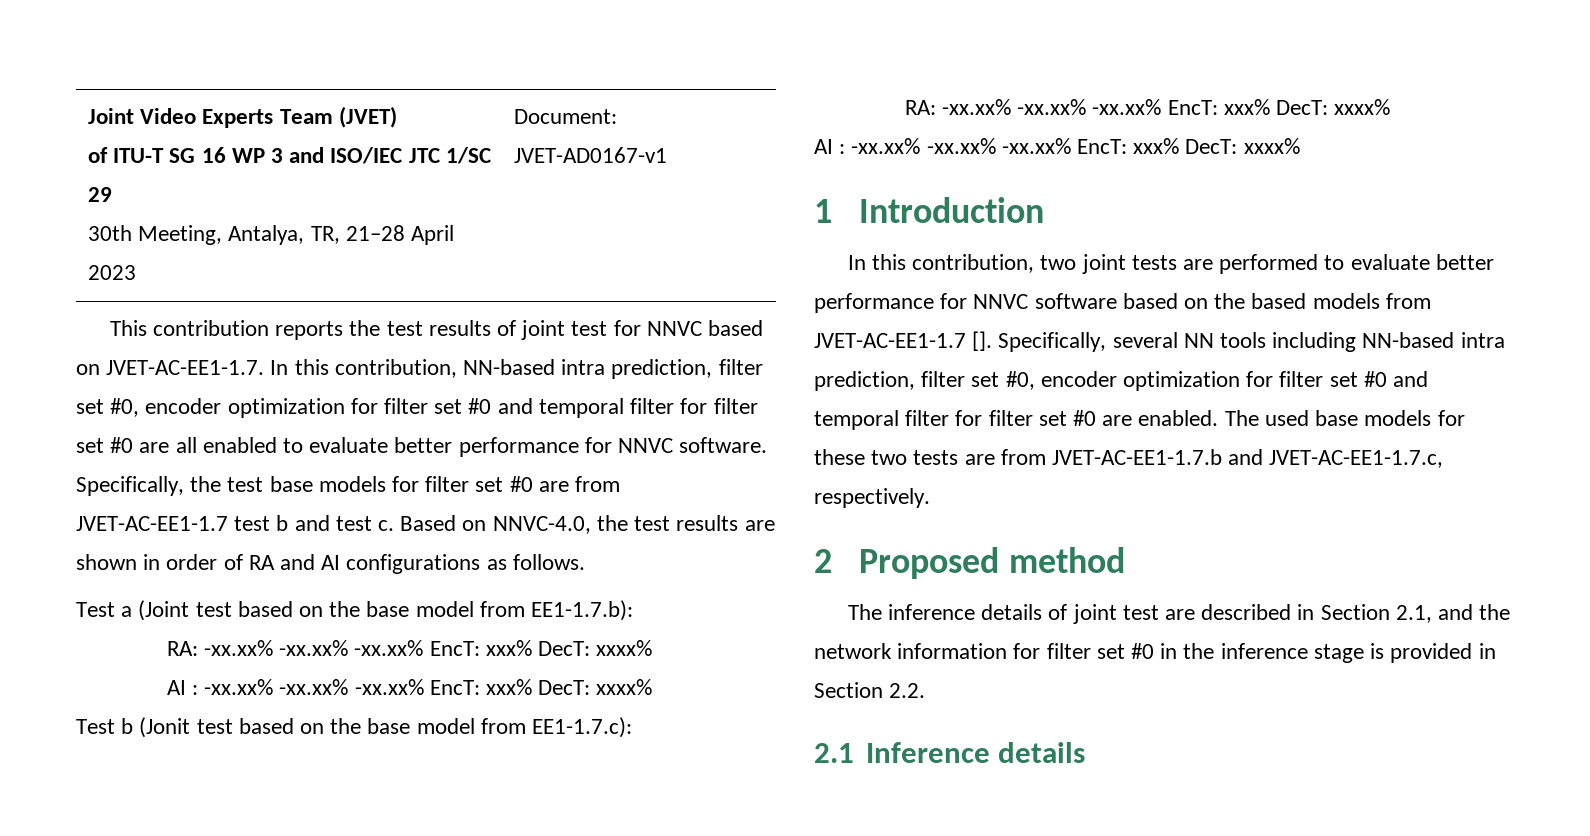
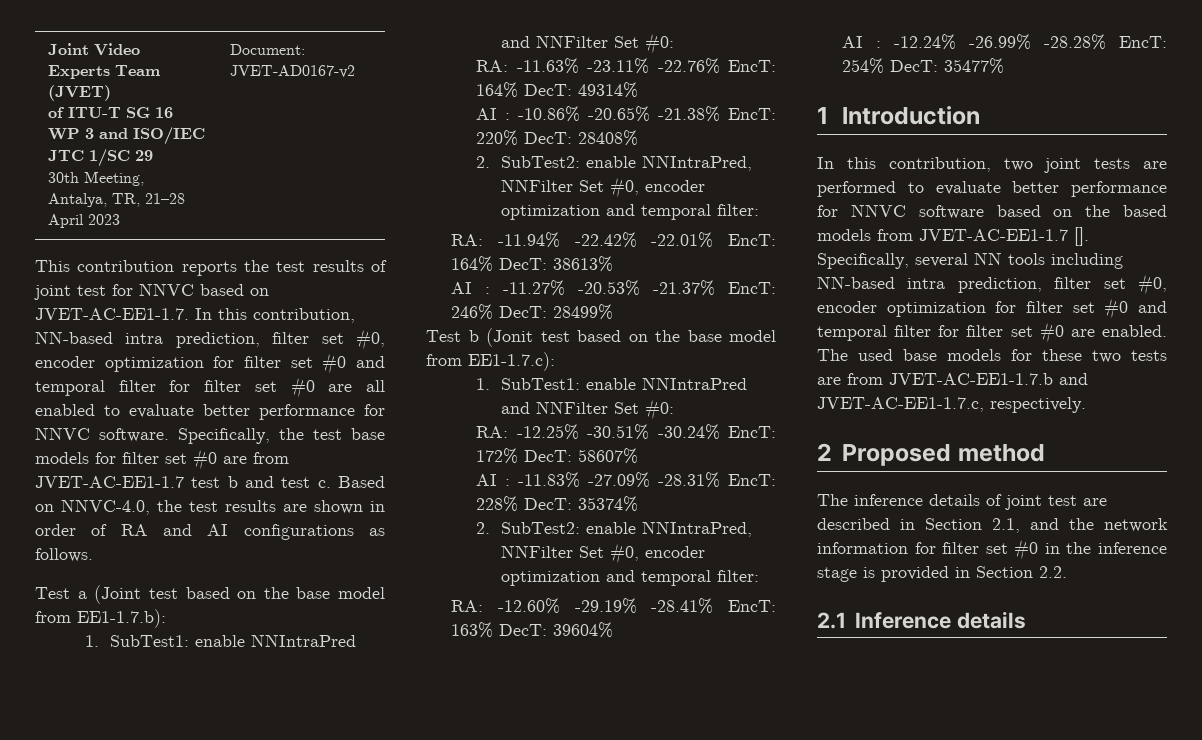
  Joint Video Experts Team (JVET)
  of ITU-T SG 16 WP 3 and ISO/IEC JTC 1/SC 29
- 30th Meeting, Antalya, TR, 21–28 April 2023 | Document: JVET-AD0167-v1
+ 30th Meeting, Antalya, TR, 21–28 April 2023 | Document: JVET-AD0167-v2
  Test a (Joint test based on the base model from EE1-1.7.b):
- RA: -xx.xx% -xx.xx% -xx.xx% EncT: xxx% DecT: xxxx%
- AI : -xx.xx% -xx.xx% -xx.xx% EncT: xxx% DecT: xxxx%
+ 1. SubTest1: enable NNIntraPred and NNFilter Set #0:
+ RA: -11.63% -23.11% -22.76% EncT: 164% DecT: 49314%
+ AI : -10.86% -20.65% -21.38% EncT: 220% DecT: 28408%
+ 2. SubTest2: enable NNIntraPred, NNFilter Set #0, encoder optimization and temporal filter:
+ RA: -11.94% -22.42% -22.01% EncT: 164% DecT: 38613%
+ AI : -11.27% -20.53% -21.37% EncT: 246% DecT: 28499%
  Test b (Jonit test based on the base model from EE1-1.7.c):
- RA: -xx.xx% -xx.xx% -xx.xx% EncT: xxx% DecT: xxxx%
- AI : -xx.xx% -xx.xx% -xx.xx% EncT: xxx% DecT: xxxx%
+ 1. SubTest1: enable NNIntraPred and NNFilter Set #0:
+ RA: -12.25% -30.51% -30.24% EncT: 172% DecT: 58607%
+ AI : -11.83% -27.09% -28.31% EncT: 228% DecT: 35374%
+ 2. SubTest2: enable NNIntraPred, NNFilter Set #0, encoder optimization and temporal filter:
+ RA: -12.60% -29.19% -28.41% EncT: 163% DecT: 39604%
+ AI : -12.24% -26.99% -28.28% EncT: 254% DecT: 35477%

